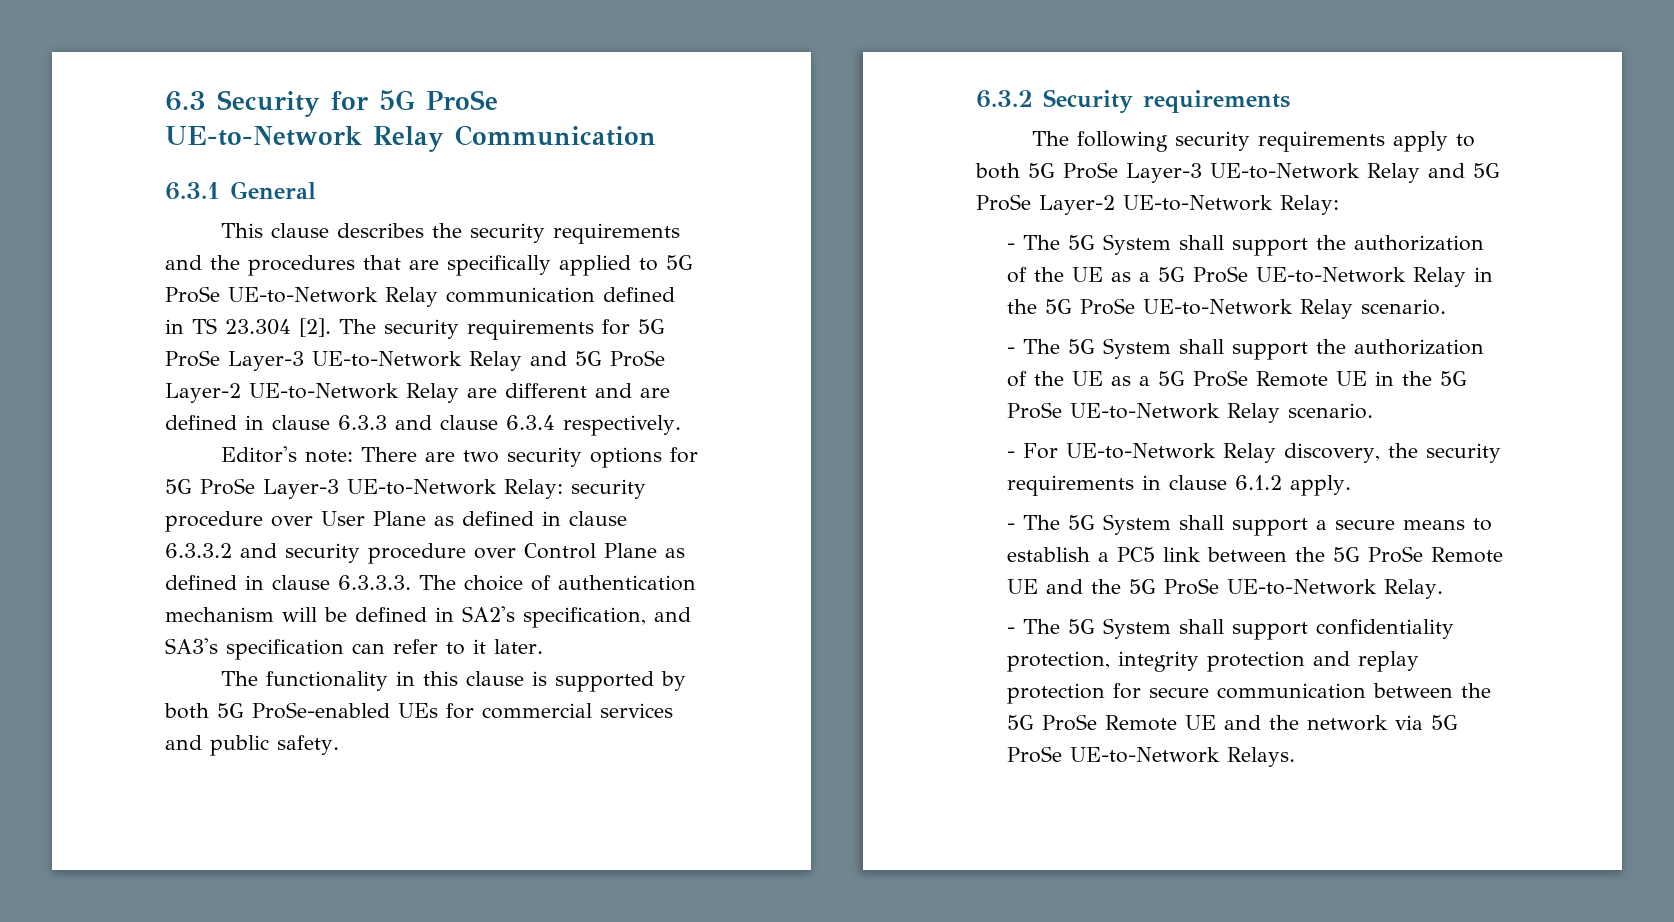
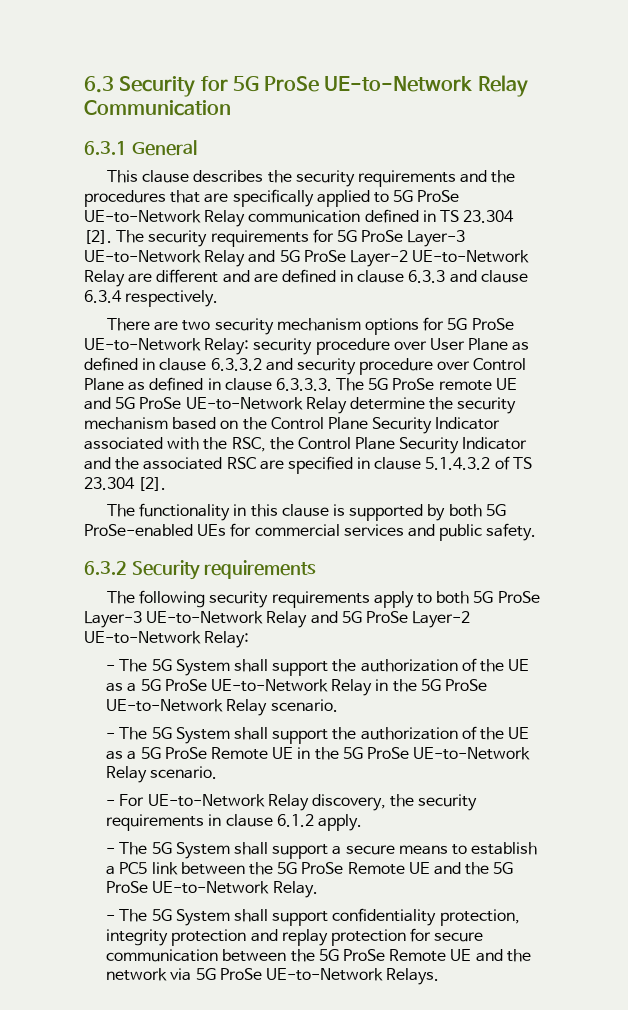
- Editor's note: There are two security options for 5G ProSe Layer-3 UE-to-Network Relay: security procedure over User Plane as defined in clause 6.3.3.2 and security procedure over Control Plane as defined in clause 6.3.3.3. The choice of authentication mechanism will be defined in SA2's specification, and SA3's specification can refer to it later.
+ There are two security mechanism options for 5G ProSe UE-to-Network Relay: security procedure over User Plane as defined in clause 6.3.3.2 and security procedure over Control Plane as defined in clause 6.3.3.3. The 5G ProSe remote UE and 5G ProSe UE-to-Network Relay determine the security mechanism based on the Control Plane Security Indicator associated with the RSC, the Control Plane Security Indicator and the associated RSC are specified in clause 5.1.4.3.2 of TS 23.304 [2].

